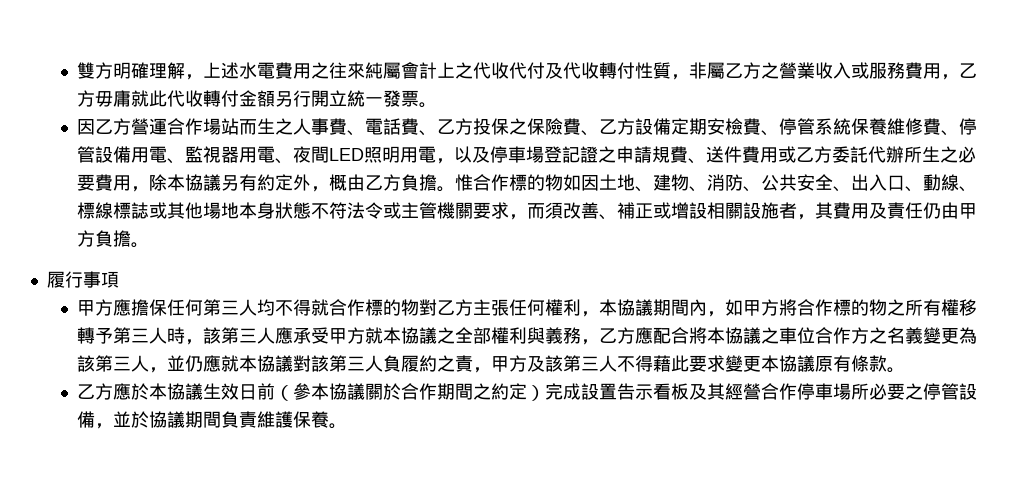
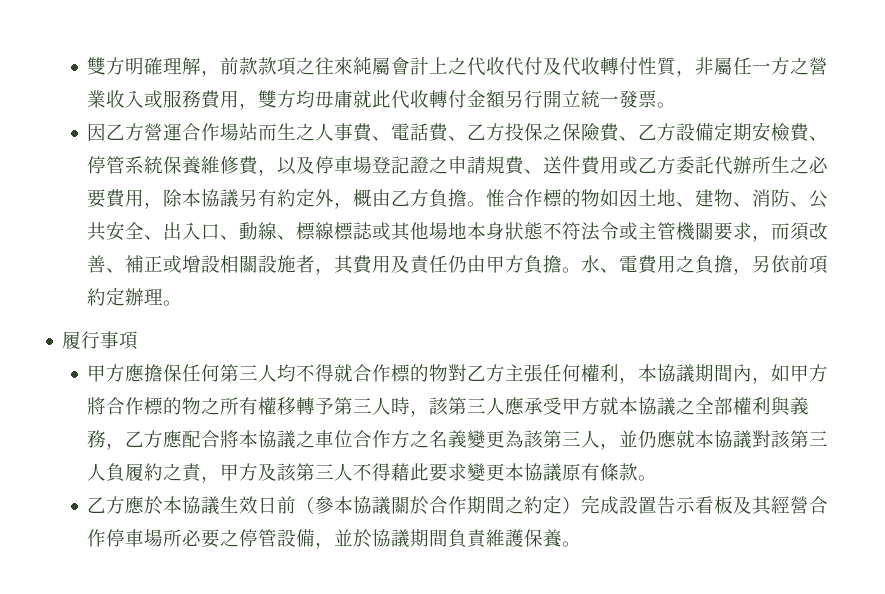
- 雙方明確理解，上述水電費用之往來純屬會計上之代收代付及代收轉付性質，非屬乙方之營業收入或服務費用，乙方毋庸就此代收轉付金額另行開立統一發票。
+ 雙方明確理解，前款款項之往來純屬會計上之代收代付及代收轉付性質，非屬任一方之營業收入或服務費用，雙方均毋庸就此代收轉付金額另行開立統一發票。
- 因乙方營運合作場站而生之人事費、電話費、乙方投保之保險費、乙方設備定期安檢費、停管系統保養維修費、停管設備用電、監視器用電、夜間LED照明用電，以及停車場登記證之申請規費、送件費用或乙方委託代辦所生之必要費用，除本協議另有約定外，概由乙方負擔。
+ 因乙方營運合作場站而生之人事費、電話費、乙方投保之保險費、乙方設備定期安檢費、停管系統保養維修費，以及停車場登記證之申請規費、送件費用或乙方委託代辦所生之必要費用，除本協議另有約定外，概由乙方負擔。
+ 水、電費用之負擔，另依前項約定辦理。

